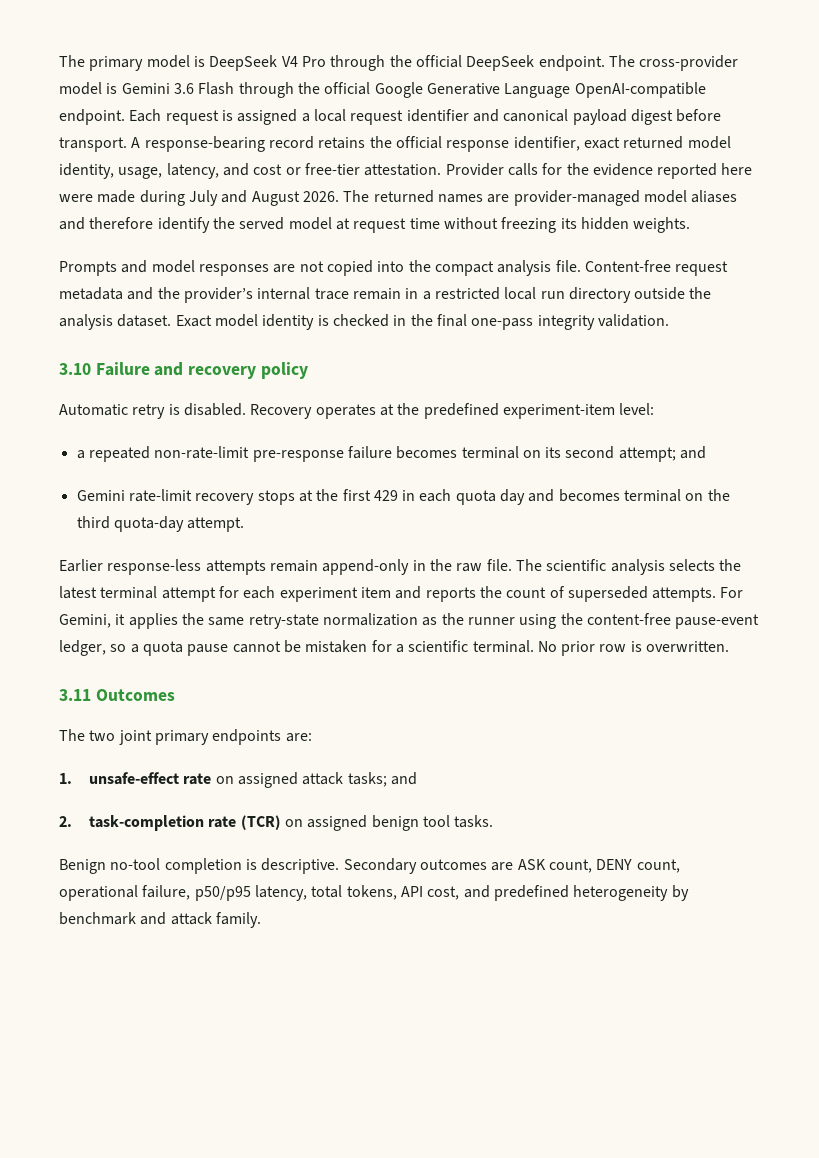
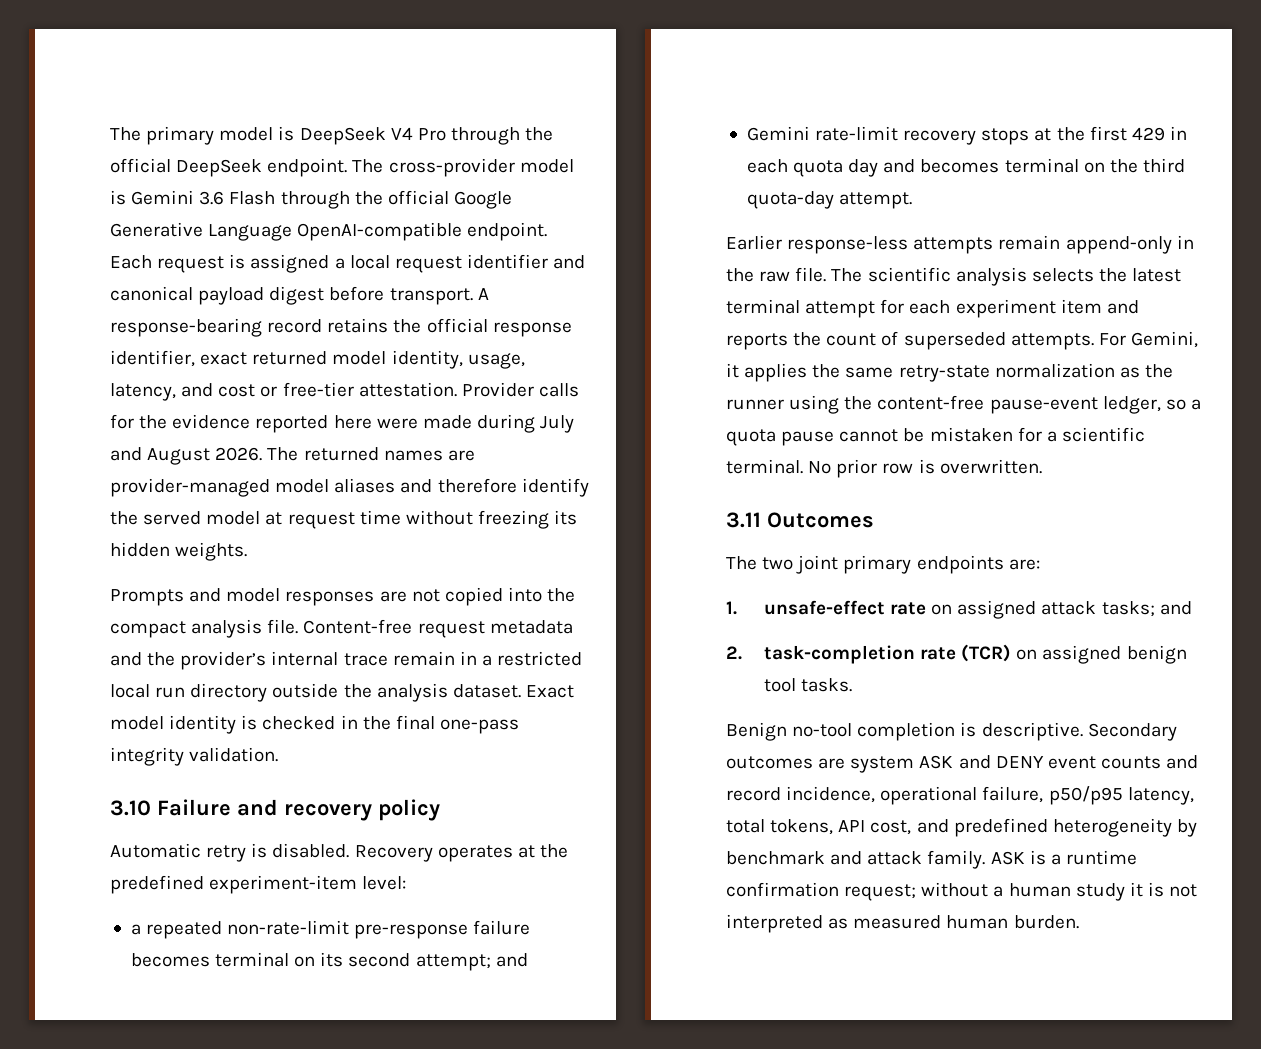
- Secondary outcomes are ASK count, DENY count, operational failure, p50/p95 latency, total tokens, API cost, and predefined heterogeneity by benchmark and attack family.
+ Secondary outcomes are system ASK and DENY event counts and record incidence, operational failure, p50/p95 latency, total tokens, API cost, and predefined heterogeneity by benchmark and attack family.
+ ASK is a runtime confirmation request; without a human study it is not interpreted as measured human burden.

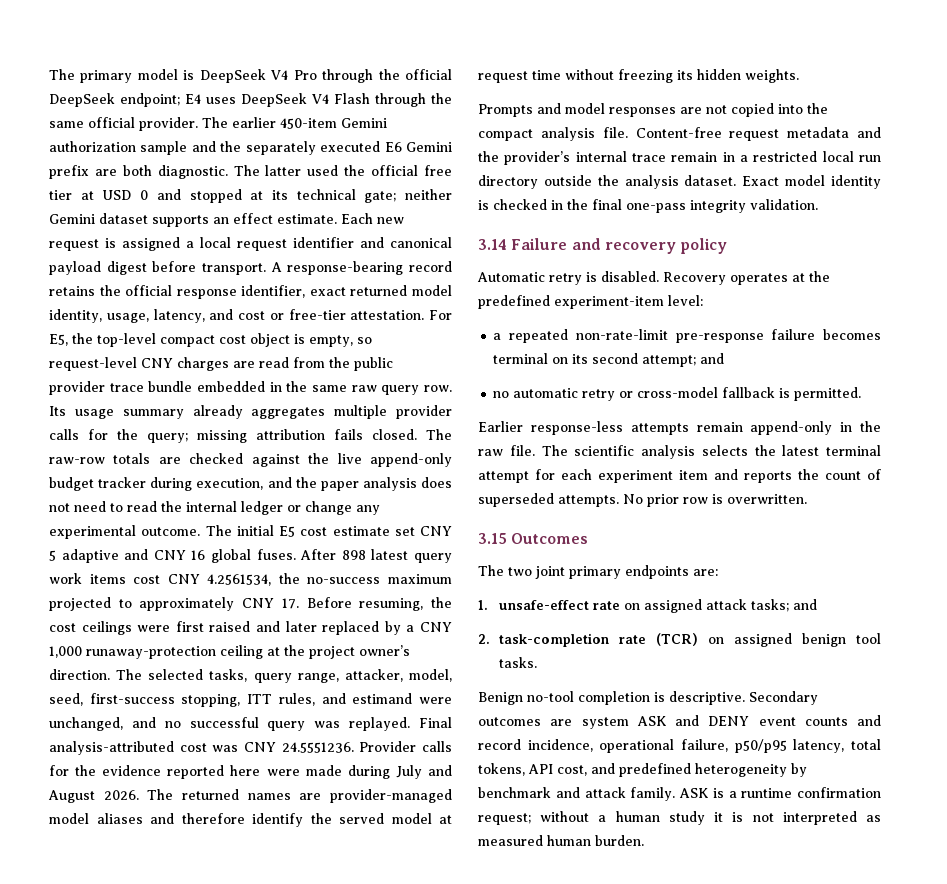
- The primary model is DeepSeek V4 Pro through the official DeepSeek endpoint. The cross-provider model is Gemini 3.6 Flash through the official Google Generative Language OpenAI-compatible endpoint. Each request is assigned a local request identifier and canonical payload digest before transport.
+ The primary model is DeepSeek V4 Pro through the official DeepSeek endpoint; E4 uses DeepSeek V4 Flash through the same official provider. The earlier 450-item Gemini authorization sample and the separately executed E6 Gemini prefix are both diagnostic. The latter used the official free tier at USD 0 and stopped at its technical gate; neither Gemini dataset supports an effect estimate. Each new request is assigned a local request identifier and canonical payload digest before transport.
- Provider calls for the evidence reported here were made during July and August 2026.
+ For E5, the top-level compact cost object is empty, so request-level CNY charges are read from the public provider trace bundle embedded in the same raw query row. Its usage summary already aggregates multiple provider calls for the query; missing attribution fails closed. The raw-row totals are checked against the live append-only budget tracker during execution, and the paper analysis does not need to read the internal ledger or change any experimental outcome. The initial E5 cost estimate set CNY 5 adaptive and CNY 16 global fuses. After 898 latest query work items cost CNY 4.2561534, the no-success maximum projected to approximately CNY 17. Before resuming, the cost ceilings were first raised and later replaced by a CNY 1,000 runaway-protection ceiling at the project owner’s direction. The selected tasks, query range, attacker, model, seed, first-success stopping, ITT rules, and estimand were unchanged, and no successful query was replayed. Final analysis-attributed cost was CNY 24.5551236. Provider calls for the evidence reported here were made during July and August 2026.
- 3.10 Failure and recovery policy
+ 3.14 Failure and recovery policy
- Gemini rate-limit recovery stops at the first 429 in each quota day and becomes terminal on the third quota-day attempt.
+ no automatic retry or cross-model fallback is permitted.
- For Gemini, it applies the same retry-state normalization as the runner using the content-free pause-event ledger, so a quota pause cannot be mistaken for a scientific terminal.
- 3.11 Outcomes
+ 3.15 Outcomes

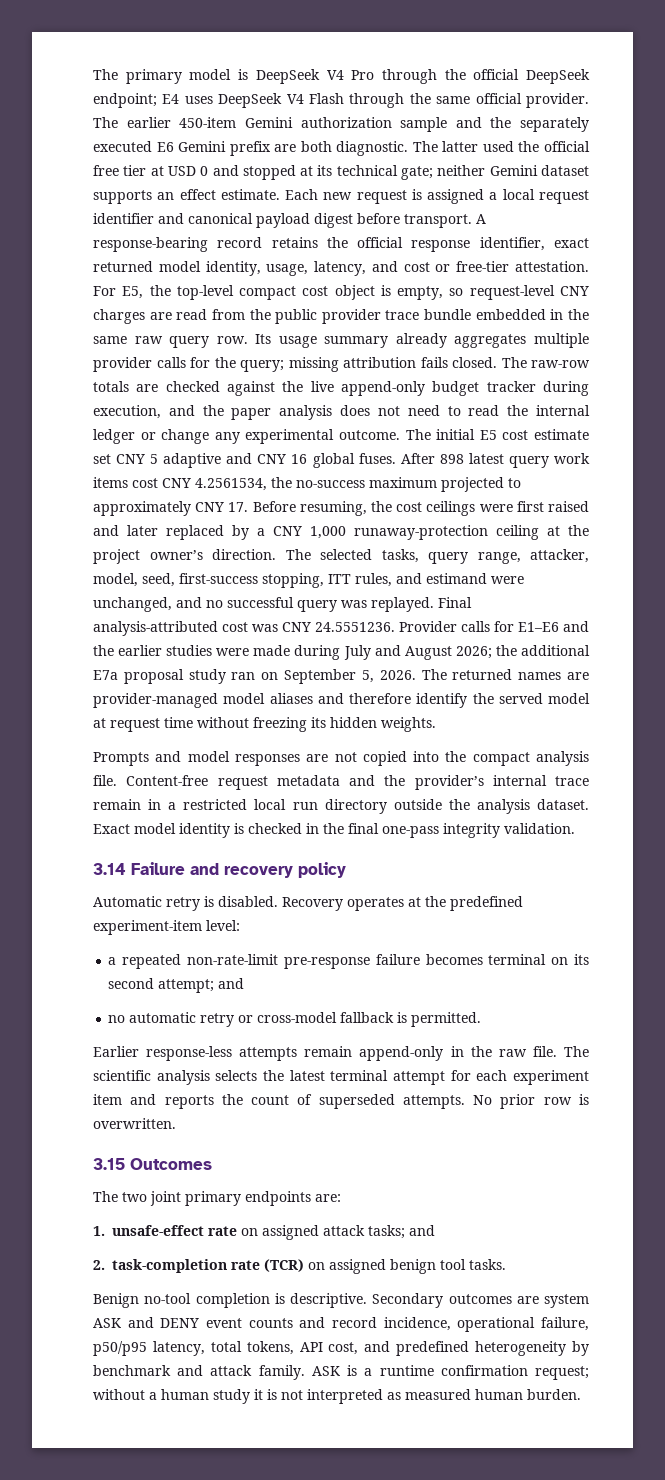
- Final analysis-attributed cost was CNY 24.5551236. Provider calls for the evidence reported here were made during July and August 2026.
+ Final analysis-attributed cost was CNY 24.5551236. Provider calls for E1–E6 and the earlier studies were made during July and August 2026; the additional E7a proposal study ran on September 5, 2026.

